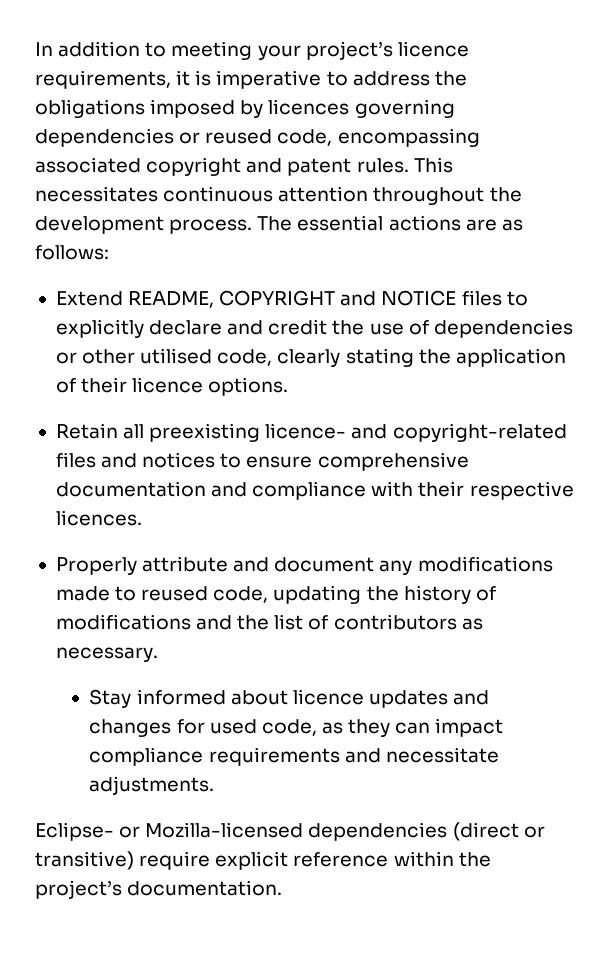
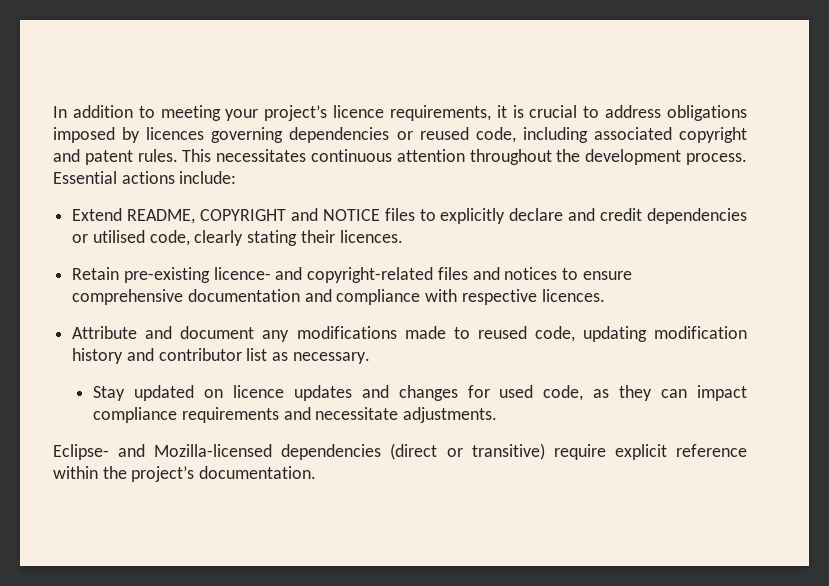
- In addition to meeting your project’s licence requirements, it is imperative to address the obligations imposed by licences governing dependencies or reused code, encompassing associated copyright and patent rules.
+ In addition to meeting your project’s licence requirements, it is crucial to address obligations imposed by licences governing dependencies or reused code, including associated copyright and patent rules.
- The essential actions are as follows:
+ Essential actions include:
- Extend README, COPYRIGHT and NOTICE files to explicitly declare and credit the use of dependencies or other utilised code, clearly stating the application of their licence options.
+ Extend README, COPYRIGHT and NOTICE files to explicitly declare and credit dependencies or utilised code, clearly stating their licences.
- Retain all preexisting licence- and copyright-related files and notices to ensure comprehensive documentation and compliance with their respective licences.
+ Retain pre-existing licence- and copyright-related files and notices to ensure comprehensive documentation and compliance with respective licences.
- Properly attribute and document any modifications made to reused code, updating the history of modifications and the list of contributors as necessary.
+ Attribute and document any modifications made to reused code, updating modification history and contributor list as necessary.
- Stay informed about licence updates and changes for used code, as they can impact compliance requirements and necessitate adjustments.
+ Stay updated on licence updates and changes for used code, as they can impact compliance requirements and necessitate adjustments.
- Eclipse- or Mozilla-licensed dependencies (direct or transitive) require explicit reference within the project’s documentation.
+ Eclipse- and Mozilla-licensed dependencies (direct or transitive) require explicit reference within the project’s documentation.

